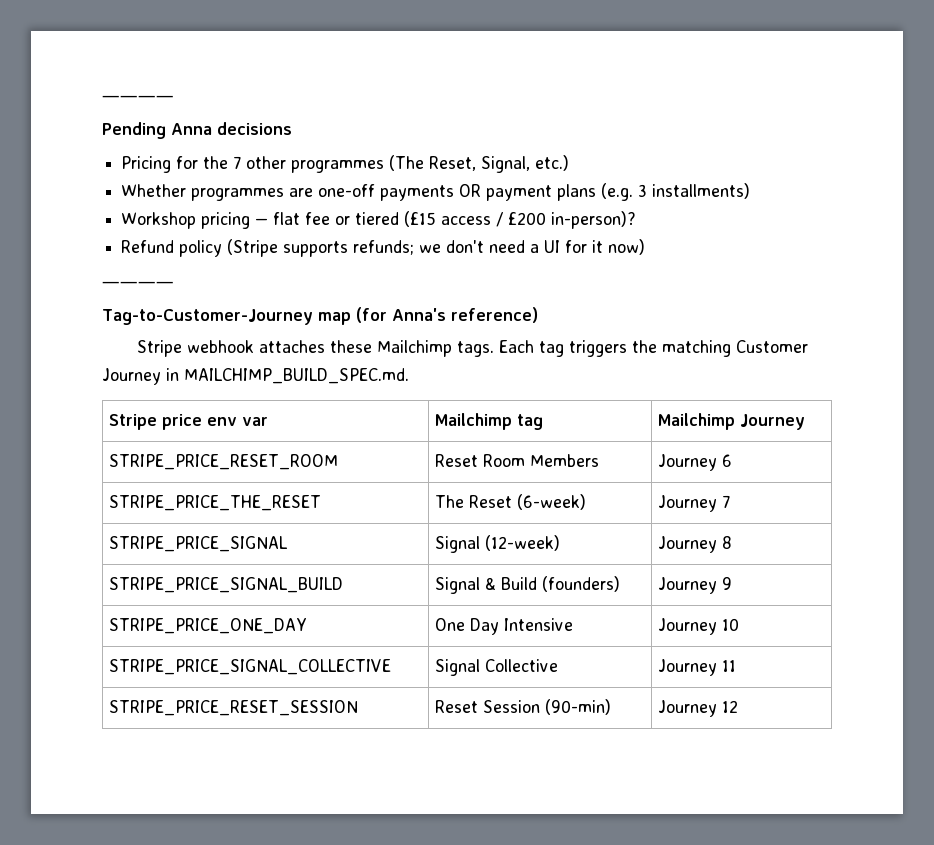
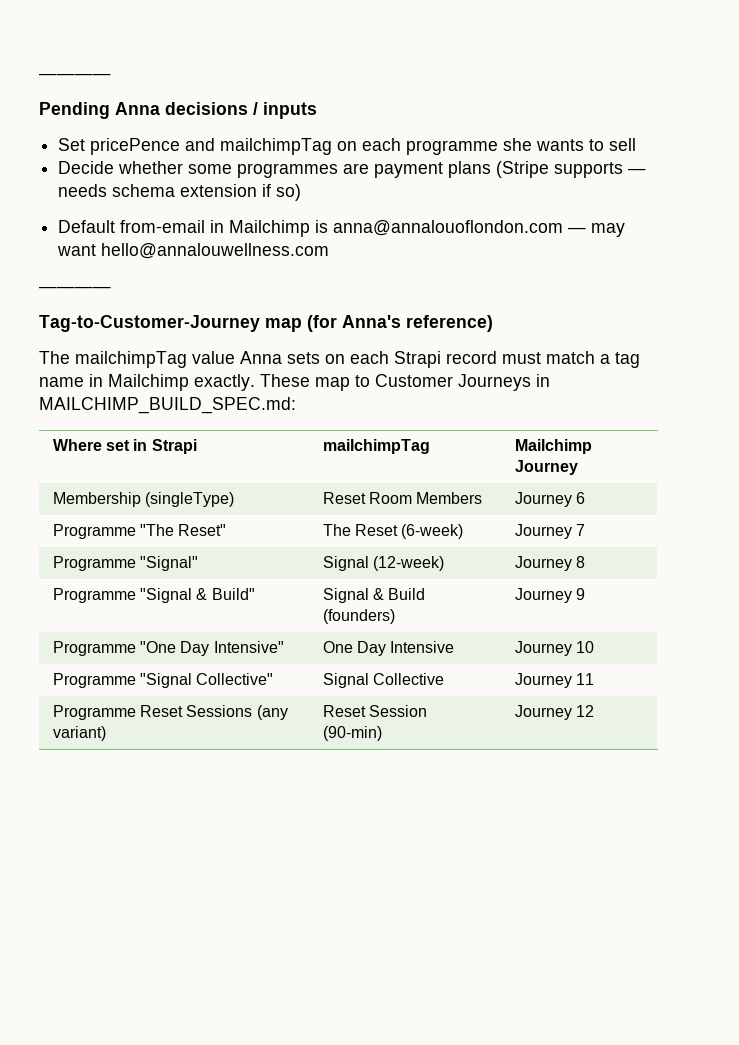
- Pending Anna decisions
- Pricing for the 7 other programmes (The Reset, Signal, etc.)
- Whether programmes are one-off payments OR payment plans (e.g. 3 installments)
- Workshop pricing — flat fee or tiered (£15 access / £200 in-person)?
- Refund policy (Stripe supports refunds; we don't need a UI for it now)
+ Pending Anna decisions / inputs
+ Set pricePence and mailchimpTag on each programme she wants to sell
+ Decide whether some programmes are payment plans (Stripe supports — needs schema extension if so)
+ Default from-email in Mailchimp is anna@annalouoflondon.com — may want hello@annalouwellness.com
- Stripe webhook attaches these Mailchimp tags. Each tag triggers the matching Customer Journey in MAILCHIMP_BUILD_SPEC.md.
- Stripe price env var | Mailchimp tag | Mailchimp Journey
+ The mailchimpTag value Anna sets on each Strapi record must match a tag name in Mailchimp exactly. These map to Customer Journeys in MAILCHIMP_BUILD_SPEC.md:
+ Where set in Strapi | mailchimpTag | Mailchimp Journey
- STRIPE_PRICE_RESET_ROOM | Reset Room Members | Journey 6
+ Membership (singleType) | Reset Room Members | Journey 6
- STRIPE_PRICE_THE_RESET | The Reset (6-week) | Journey 7
+ Programme "The Reset" | The Reset (6-week) | Journey 7
- STRIPE_PRICE_SIGNAL | Signal (12-week) | Journey 8
+ Programme "Signal" | Signal (12-week) | Journey 8
- STRIPE_PRICE_SIGNAL_BUILD | Signal & Build (founders) | Journey 9
+ Programme "Signal & Build" | Signal & Build (founders) | Journey 9
- STRIPE_PRICE_ONE_DAY | One Day Intensive | Journey 10
+ Programme "One Day Intensive" | One Day Intensive | Journey 10
- STRIPE_PRICE_SIGNAL_COLLECTIVE | Signal Collective | Journey 11
+ Programme "Signal Collective" | Signal Collective | Journey 11
- STRIPE_PRICE_RESET_SESSION | Reset Session (90-min) | Journey 12
+ Programme Reset Sessions (any variant) | Reset Session (90-min) | Journey 12

